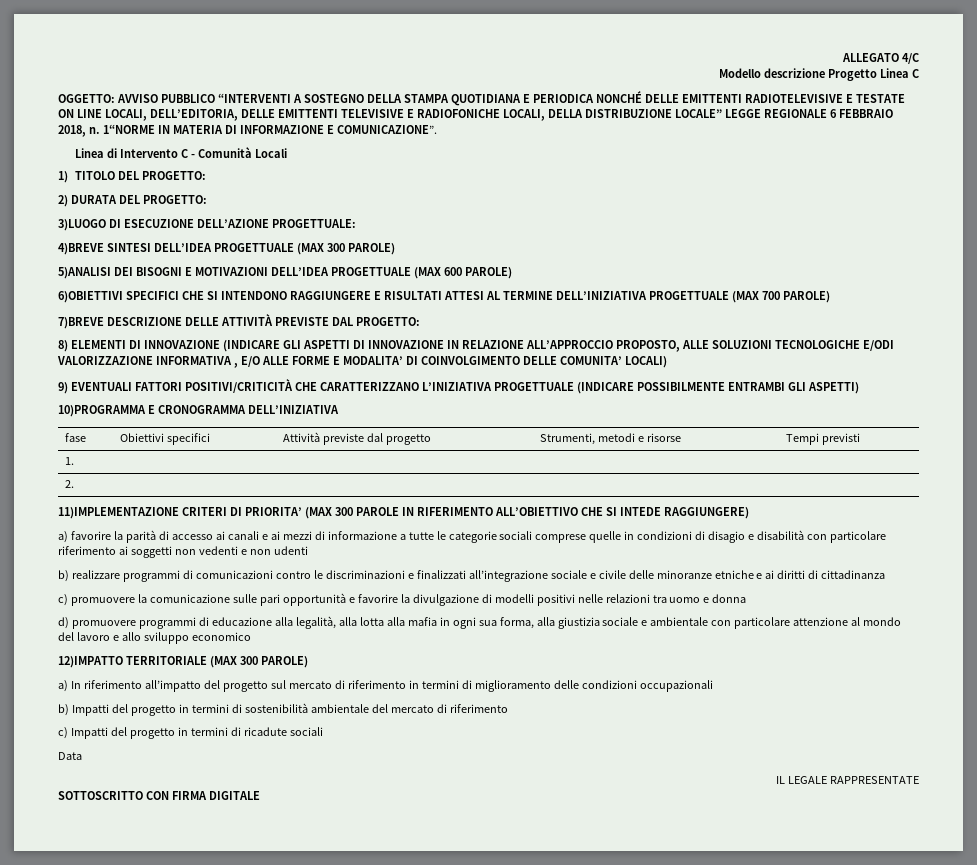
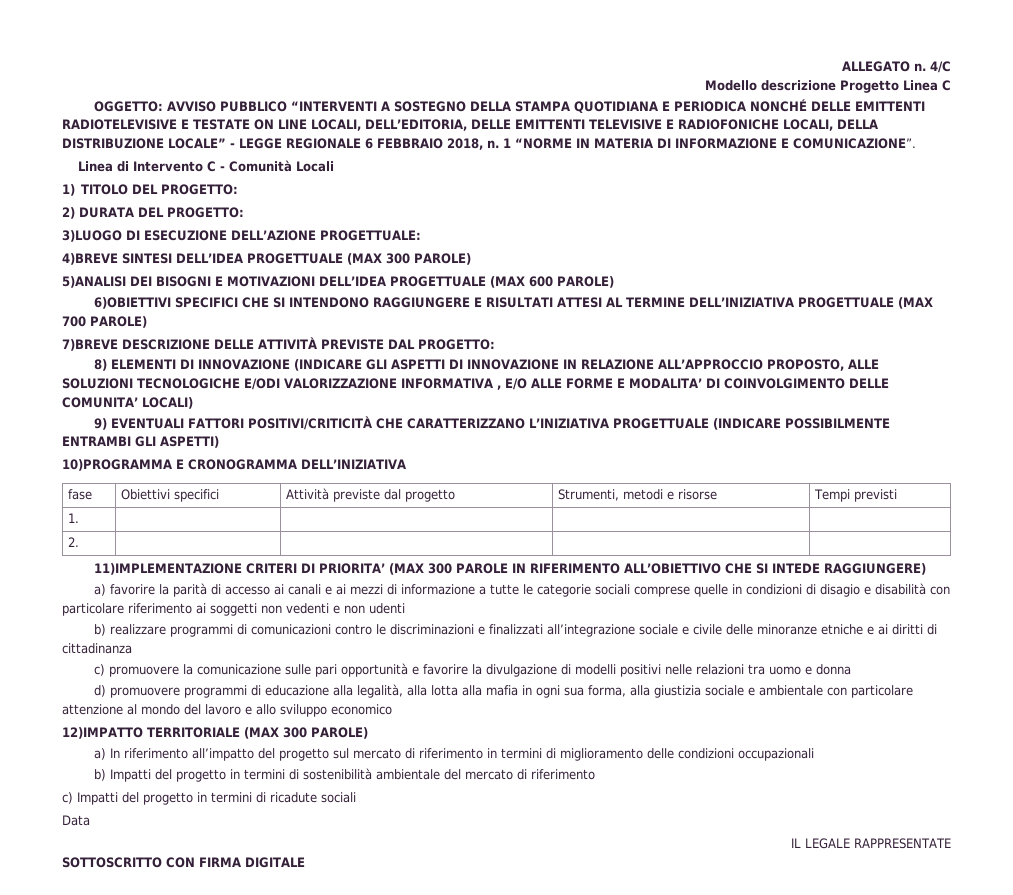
- ALLEGATO 4/C
+ ALLEGATO n. 4/C
- OGGETTO: AVVISO PUBBLICO “INTERVENTI A SOSTEGNO DELLA STAMPA QUOTIDIANA E PERIODICA NONCHÉ DELLE EMITTENTI RADIOTELEVISIVE E TESTATE ON LINE LOCALI, DELL’EDITORIA, DELLE EMITTENTI TELEVISIVE E RADIOFONICHE LOCALI, DELLA DISTRIBUZIONE LOCALE” LEGGE REGIONALE 6 FEBBRAIO 2018, n.
+ OGGETTO: AVVISO PUBBLICO “INTERVENTI A SOSTEGNO DELLA STAMPA QUOTIDIANA E PERIODICA NONCHÉ DELLE EMITTENTI RADIOTELEVISIVE E TESTATE ON LINE LOCALI, DELL’EDITORIA, DELLE EMITTENTI TELEVISIVE E RADIOFONICHE LOCALI, DELLA DISTRIBUZIONE LOCALE” - LEGGE REGIONALE 6 FEBBRAIO 2018, n.
- 1“NORME IN MATERIA DI INFORMAZIONE E COMUNICAZIONE”.
+ 1 “NORME IN MATERIA DI INFORMAZIONE E COMUNICAZIONE”.

